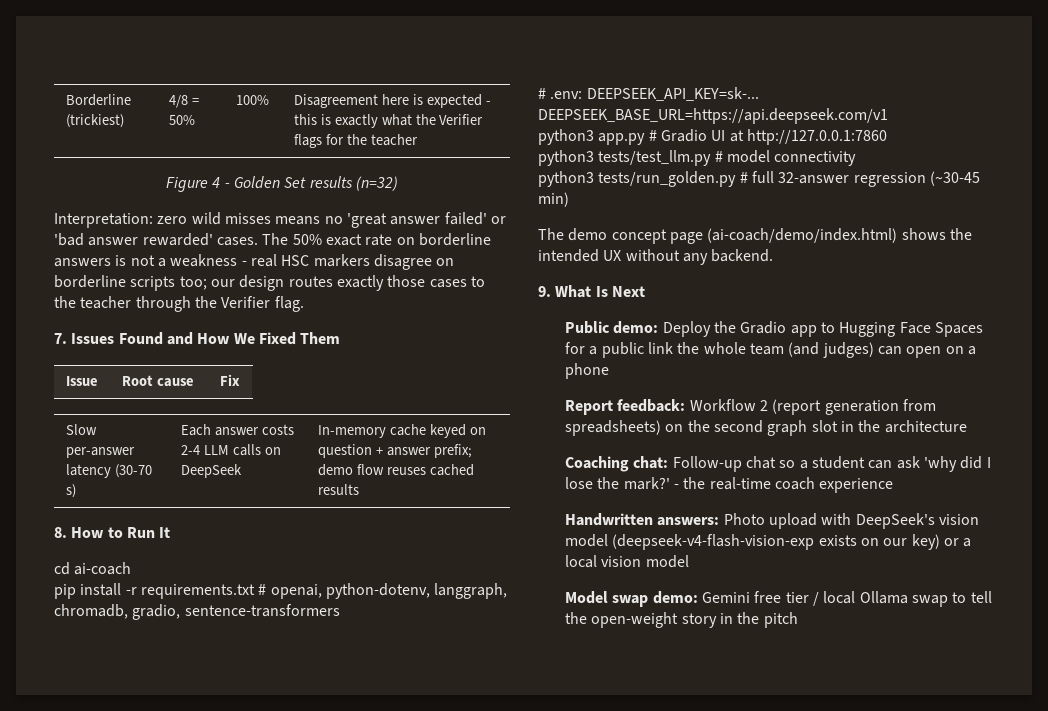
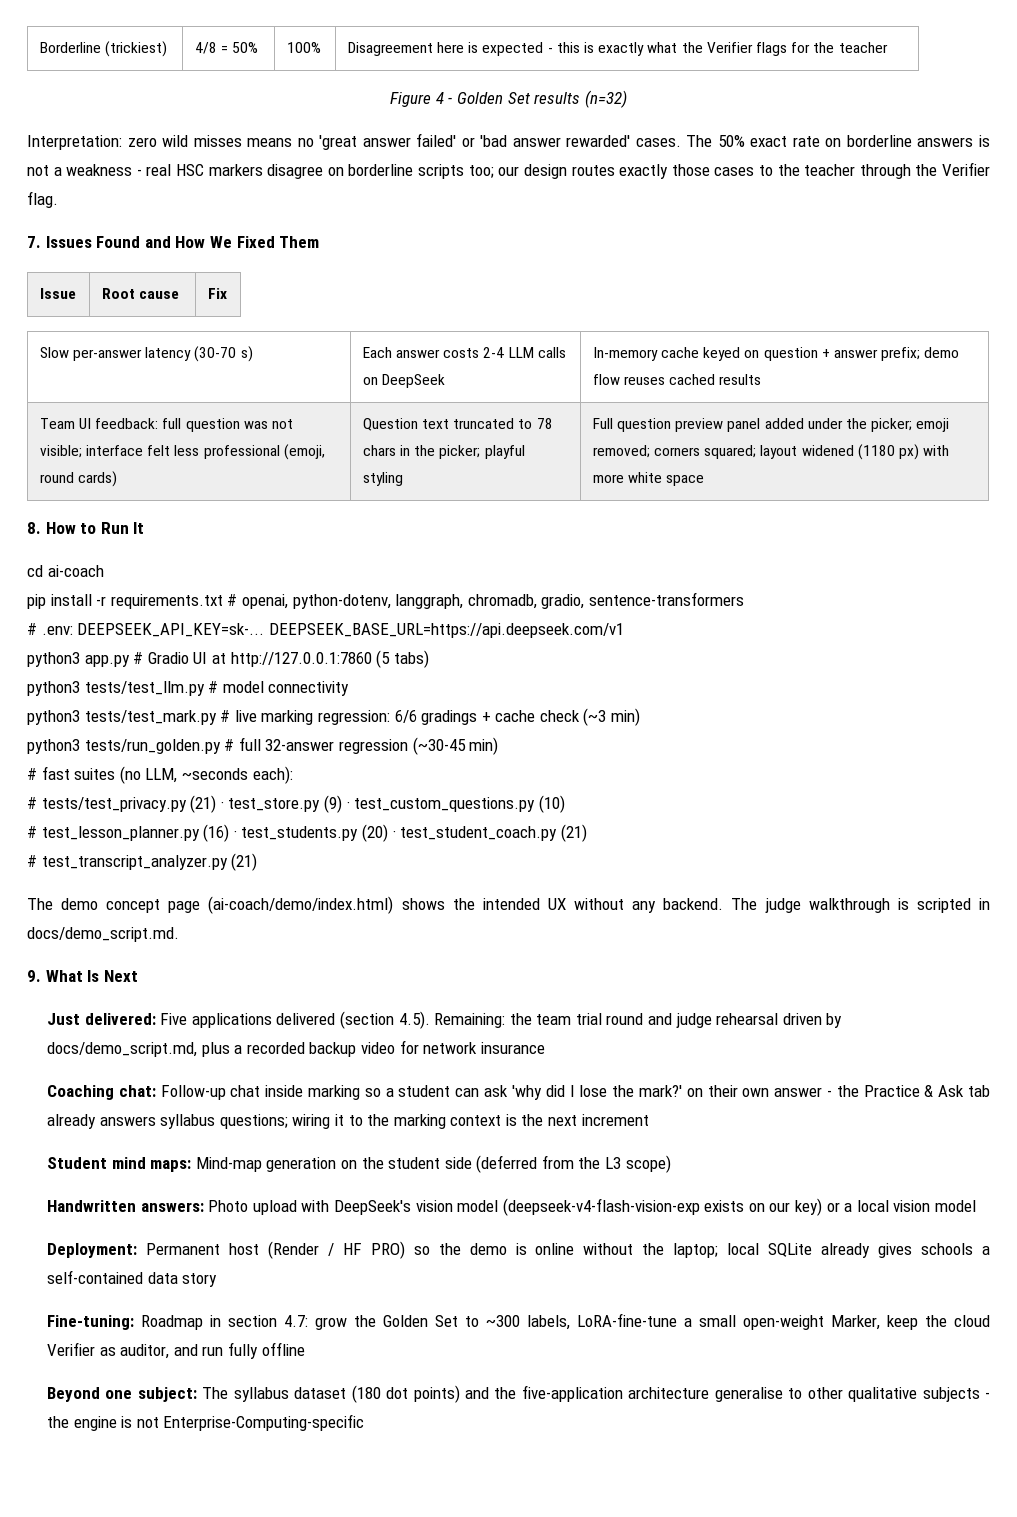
+ Team UI feedback: full question was not visible; interface felt less professional (emoji, round cards) | Question text truncated to 78 chars in the picker; playful styling | Full question preview panel added under the picker; emoji removed; corners squared; layout widened (1180 px) with more white space
- python3 app.py # Gradio UI at http://127.0.0.1:7860
+ python3 app.py # Gradio UI at http://127.0.0.1:7860 (5 tabs)
+ python3 tests/test_mark.py # live marking regression: 6/6 gradings + cache check (~3 min)
+ # fast suites (no LLM, ~seconds each):
+ # tests/test_privacy.py (21) · test_store.py (9) · test_custom_questions.py (10)
+ # test_lesson_planner.py (16) · test_students.py (20) · test_student_coach.py (21)
+ # test_transcript_analyzer.py (21)
- The demo concept page (ai-coach/demo/index.html) shows the intended UX without any backend.
+ The demo concept page (ai-coach/demo/index.html) shows the intended UX without any backend. The judge walkthrough is scripted in docs/demo_script.md.
  9. What Is Next
- Public demo: Deploy the Gradio app to Hugging Face Spaces for a public link the whole team (and judges) can open on a phone
- Report feedback: Workflow 2 (report generation from spreadsheets) on the second graph slot in the architecture
+ Just delivered: Five applications delivered (section 4.5). Remaining: the team trial round and judge rehearsal driven by docs/demo_script.md, plus a recorded backup video for network insurance
- Coaching chat: Follow-up chat so a student can ask 'why did I lose the mark?' - the real-time coach experience
+ Coaching chat: Follow-up chat inside marking so a student can ask 'why did I lose the mark?' on their own answer - the Practice & Ask tab already answers syllabus questions; wiring it to the marking context is the next increment
+ Student mind maps: Mind-map generation on the student side (deferred from the L3 scope)
- Model swap demo: Gemini free tier / local Ollama swap to tell the open-weight story in the pitch
+ Deployment: Permanent host (Render / HF PRO) so the demo is online without the laptop; local SQLite already gives schools a self-contained data story
+ Fine-tuning: Roadmap in section 4.7: grow the Golden Set to ~300 labels, LoRA-fine-tune a small open-weight Marker, keep the cloud Verifier as auditor, and run fully offline
+ Beyond one subject: The syllabus dataset (180 dot points) and the five-application architecture generalise to other qualitative subjects - the engine is not Enterprise-Computing-specific

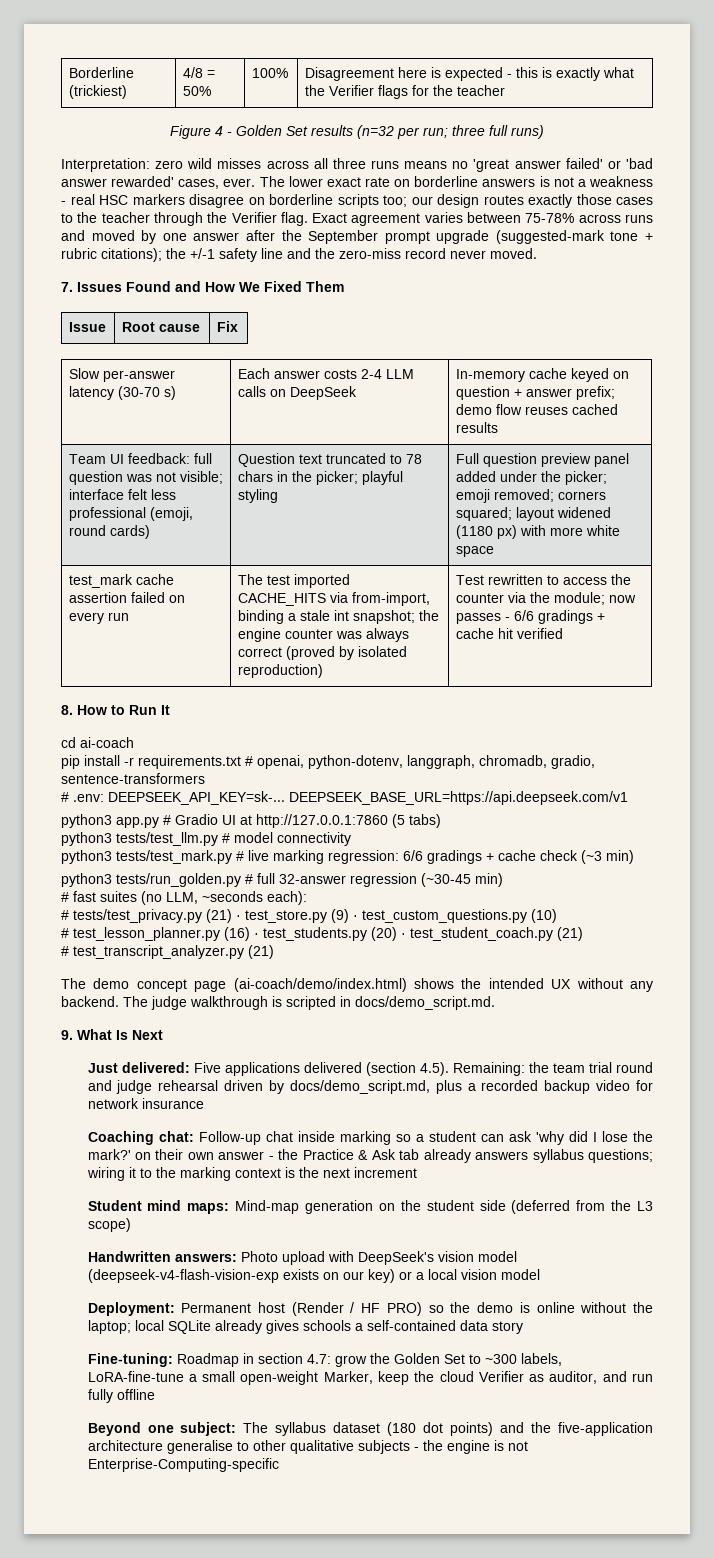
- Figure 4 - Golden Set results (n=32)
+ Figure 4 - Golden Set results (n=32 per run; three full runs)
- Interpretation: zero wild misses means no 'great answer failed' or 'bad answer rewarded' cases. The 50% exact rate on borderline answers is not a weakness - real HSC markers disagree on borderline scripts too; our design routes exactly those cases to the teacher through the Verifier flag.
+ Interpretation: zero wild misses across all three runs means no 'great answer failed' or 'bad answer rewarded' cases, ever. The lower exact rate on borderline answers is not a weakness - real HSC markers disagree on borderline scripts too; our design routes exactly those cases to the teacher through the Verifier flag. Exact agreement varies between 75-78% across runs and moved by one answer after the September prompt upgrade (suggested-mark tone + rubric citations); the +/-1 safety line and the zero-miss record never moved.
+ test_mark cache assertion failed on every run | The test imported CACHE_HITS via from-import, binding a stale int snapshot; the engine counter was always correct (proved by isolated reproduction) | Test rewritten to access the counter via the module; now passes - 6/6 gradings + cache hit verified

